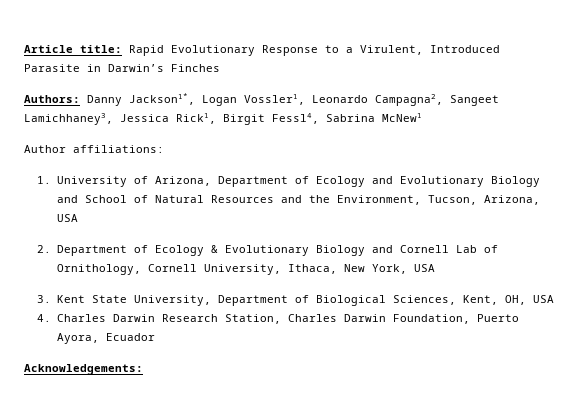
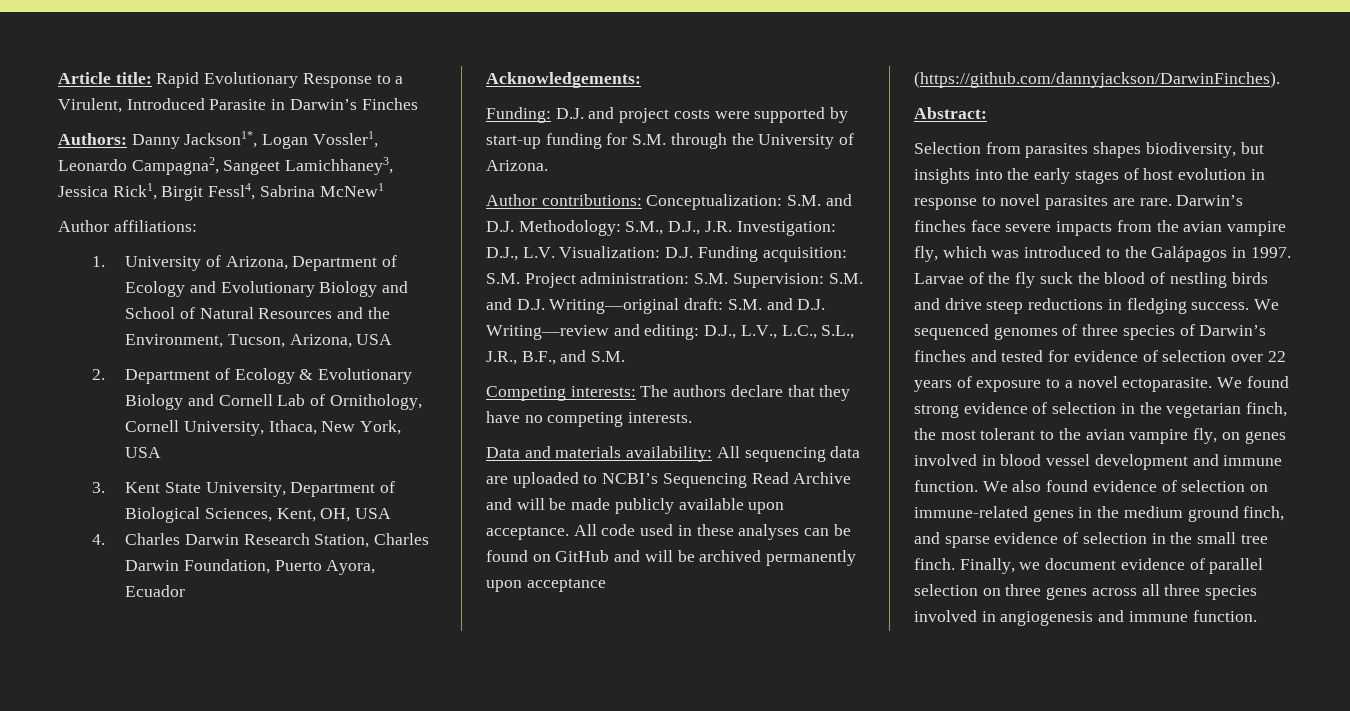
+ Funding: D.J. and project costs were supported by start-up funding for S.M. through the University of Arizona.
+ Author contributions: Conceptualization: S.M. and D.J. Methodology: S.M., D.J., J.R. Investigation: D.J., L.V. Visualization: D.J. Funding acquisition: S.M. Project administration: S.M. Supervision: S.M. and D.J. Writing—original draft: S.M. and D.J. Writing—review and editing: D.J., L.V., L.C., S.L., J.R., B.F., and S.M.
+ Competing interests: The authors declare that they have no competing interests.
+ Data and materials availability: All sequencing data are uploaded to NCBI’s Sequencing Read Archive and will be made publicly available upon acceptance. All code used in these analyses can be found on GitHub and will be archived permanently upon acceptance (https://github.com/dannyjackson/DarwinFinches).
+ Abstract:
+ Selection from parasites shapes biodiversity, but insights into the early stages of host evolution in response to novel parasites are rare. Darwin’s finches face severe impacts from the avian vampire fly, which was introduced to the Galápagos in 1997. Larvae of the fly suck the blood of nestling birds and drive steep reductions in fledging success. We sequenced genomes of three species of Darwin’s finches and tested for evidence of selection over 22 years of exposure to a novel ectoparasite. We found strong evidence of selection in the vegetarian finch, the most tolerant to the avian vampire fly, on genes involved in blood vessel development and immune function. We also found evidence of selection on immune-related genes in the medium ground finch, and sparse evidence of selection in the small tree finch. Finally, we document evidence of parallel selection on three genes across all three species involved in angiogenesis and immune function.

